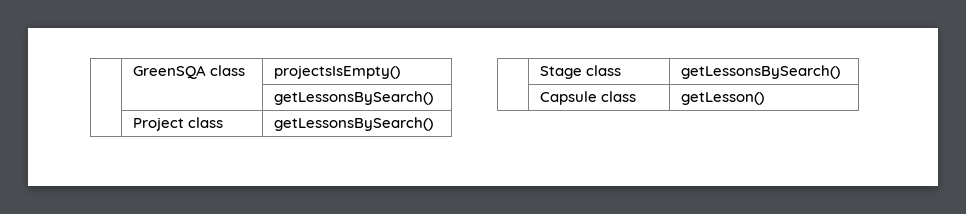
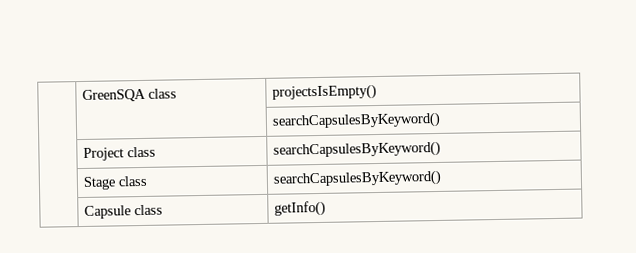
- | | getLessonsBySearch()
+ | | searchCapsulesByKeyword()
- | Project class | getLessonsBySearch()
+ | Project class | searchCapsulesByKeyword()
- | Stage class | getLessonsBySearch()
+ | Stage class | searchCapsulesByKeyword()
- | Capsule class | getLesson()
+ | Capsule class | getInfo()

